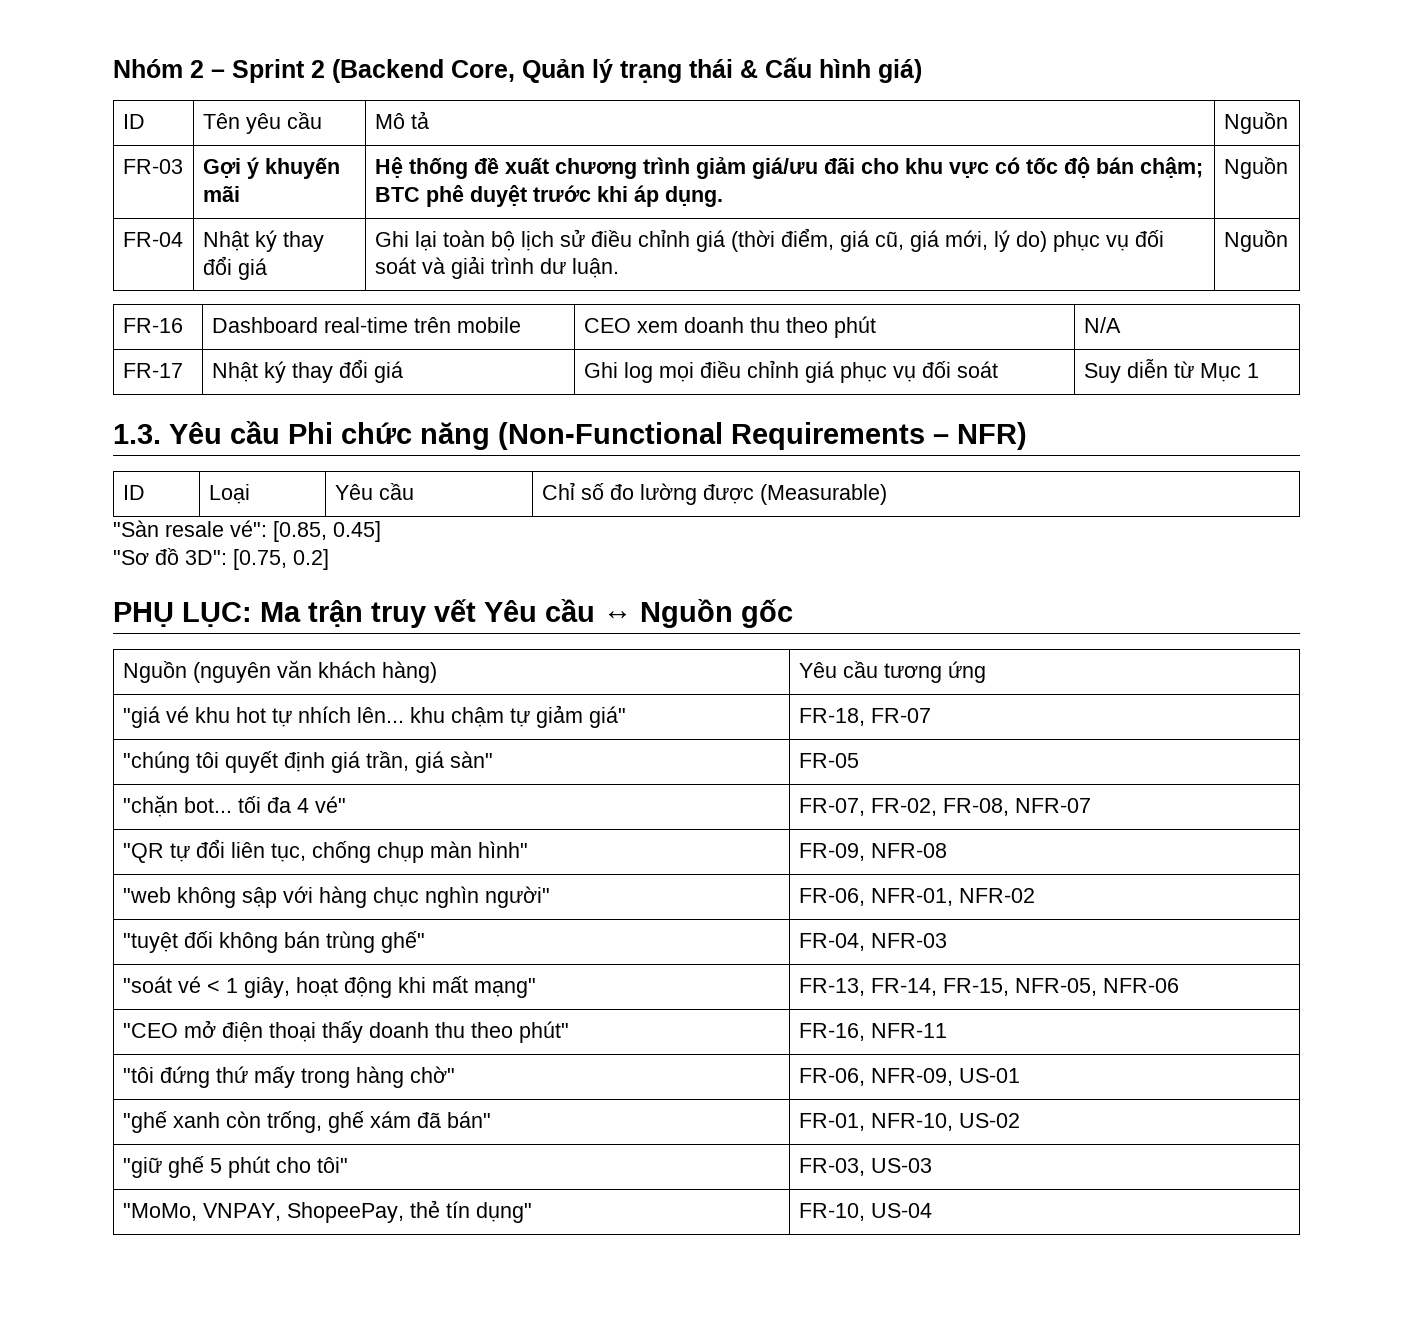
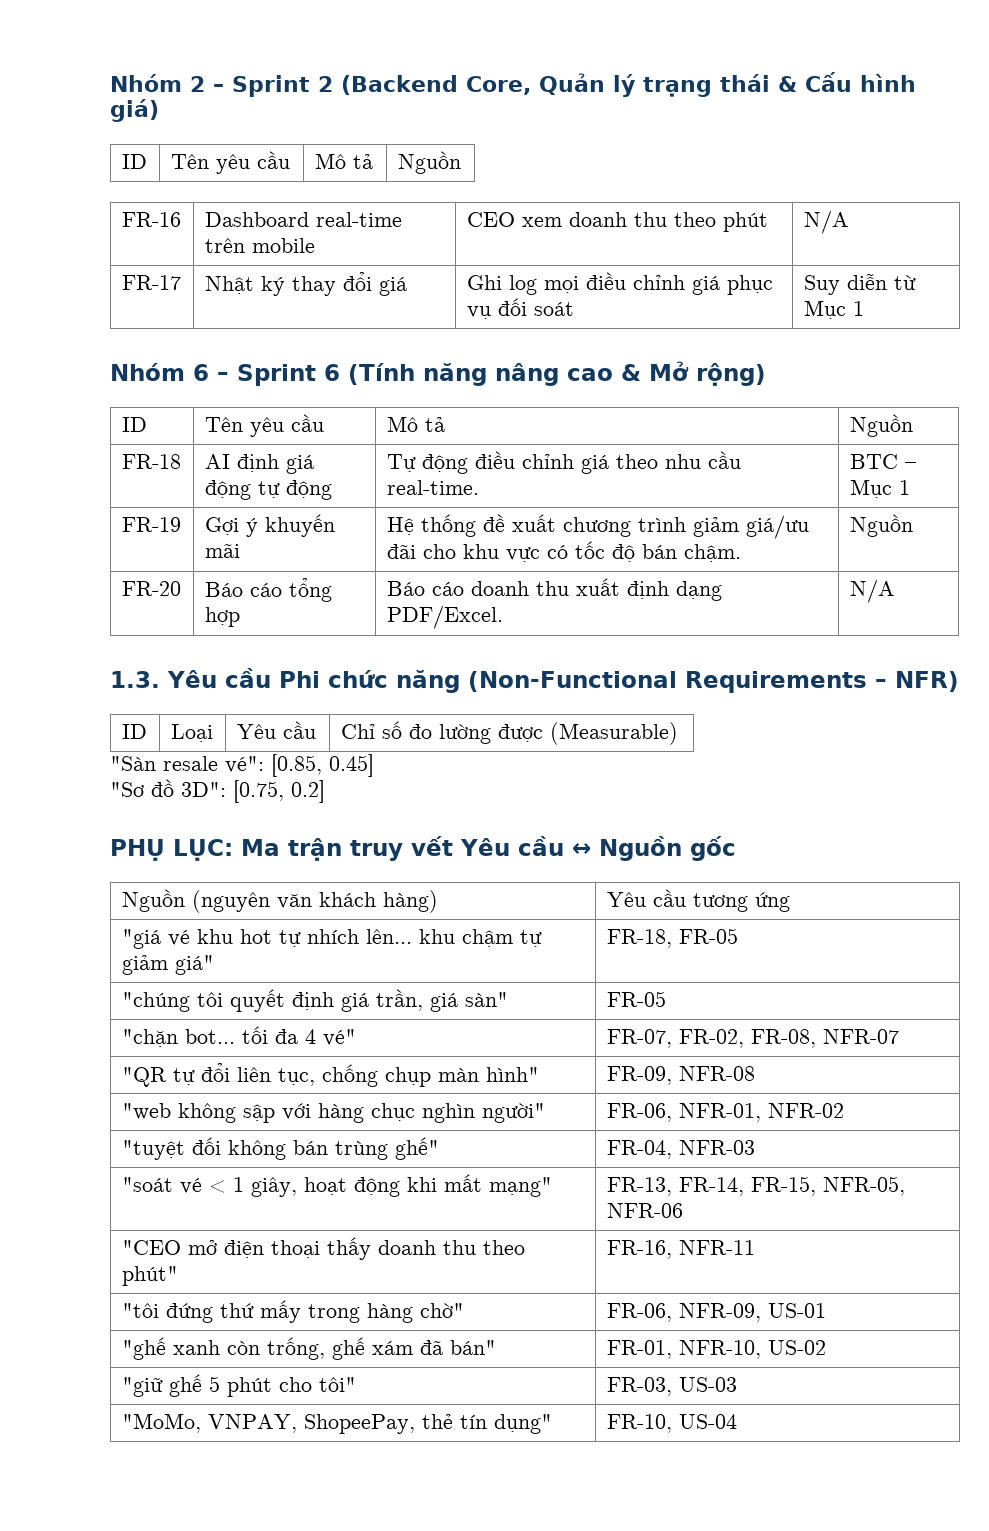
- FR-03 | Gợi ý khuyến mãi | Hệ thống đề xuất chương trình giảm giá/ưu đãi cho khu vực có tốc độ bán chậm; BTC phê duyệt trước khi áp dụng. | Nguồn
- FR-04 | Nhật ký thay đổi giá | Ghi lại toàn bộ lịch sử điều chỉnh giá (thời điểm, giá cũ, giá mới, lý do) phục vụ đối soát và giải trình dư luận. | Nguồn
+ Nhóm 6 – Sprint 6 (Tính năng nâng cao & Mở rộng)
+ ID | Tên yêu cầu | Mô tả | Nguồn
+ FR-18 | AI định giá động tự động | Tự động điều chỉnh giá theo nhu cầu real-time. | BTC – Mục 1
+ FR-19 | Gợi ý khuyến mãi | Hệ thống đề xuất chương trình giảm giá/ưu đãi cho khu vực có tốc độ bán chậm. | Nguồn
+ FR-20 | Báo cáo tổng hợp | Báo cáo doanh thu xuất định dạng PDF/Excel. | N/A
- "giá vé khu hot tự nhích lên... khu chậm tự giảm giá" | FR-18, FR-07
+ "giá vé khu hot tự nhích lên... khu chậm tự giảm giá" | FR-18, FR-05

